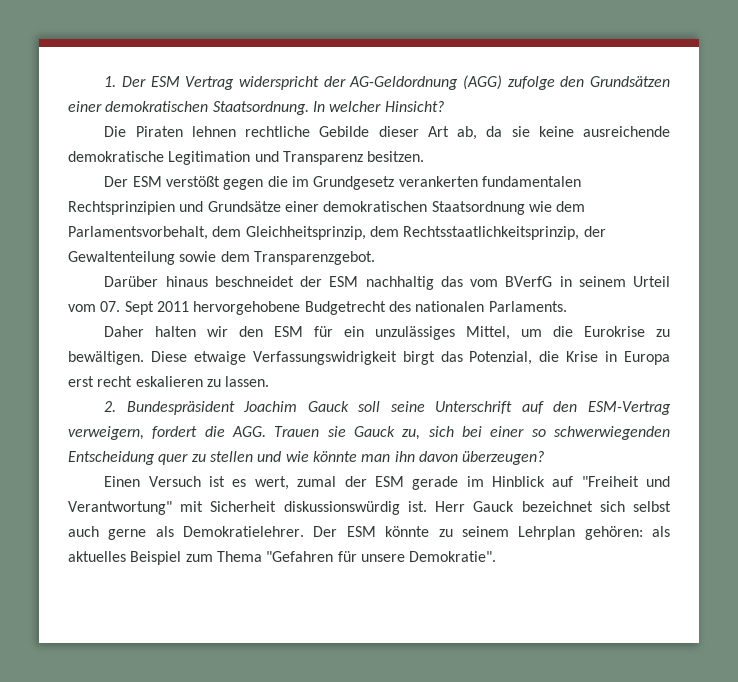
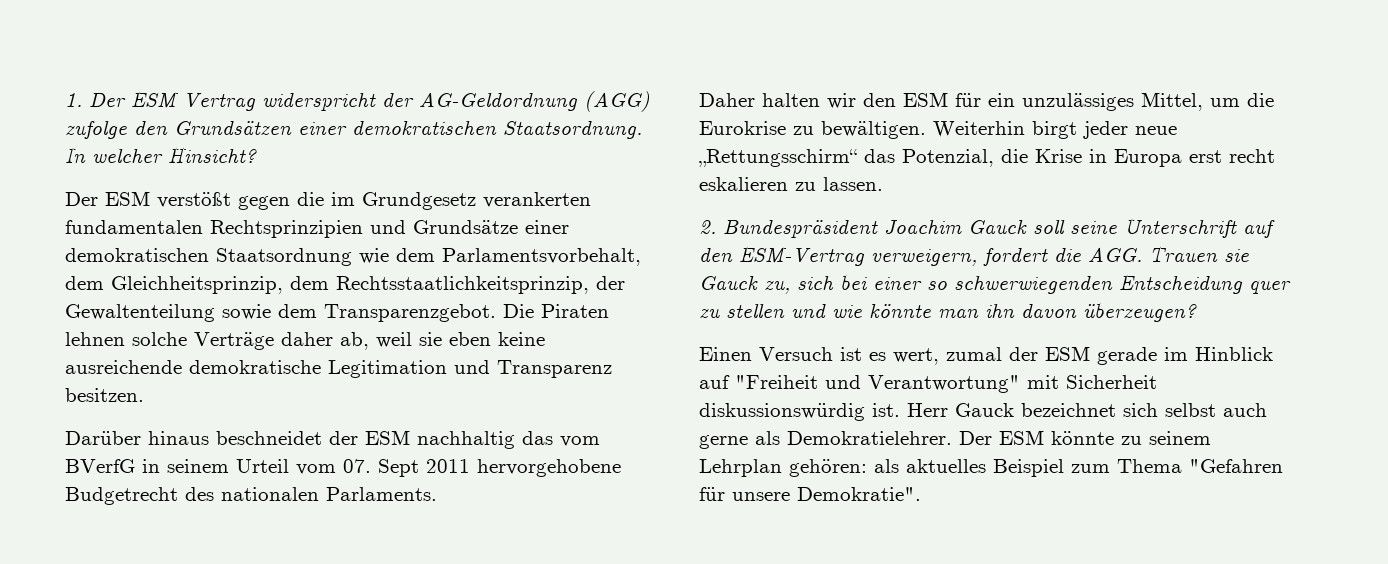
- Die Piraten lehnen rechtliche Gebilde dieser Art ab, da sie keine ausreichende demokratische Legitimation und Transparenz besitzen.
+ Die Piraten lehnen solche Verträge daher ab, weil sie eben keine ausreichende demokratische Legitimation und Transparenz besitzen.
- Diese etwaige Verfassungswidrigkeit birgt das Potenzial, die Krise in Europa erst recht eskalieren zu lassen.
+ Weiterhin birgt jeder neue „Rettungsschirm“ das Potenzial, die Krise in Europa erst recht eskalieren zu lassen.

